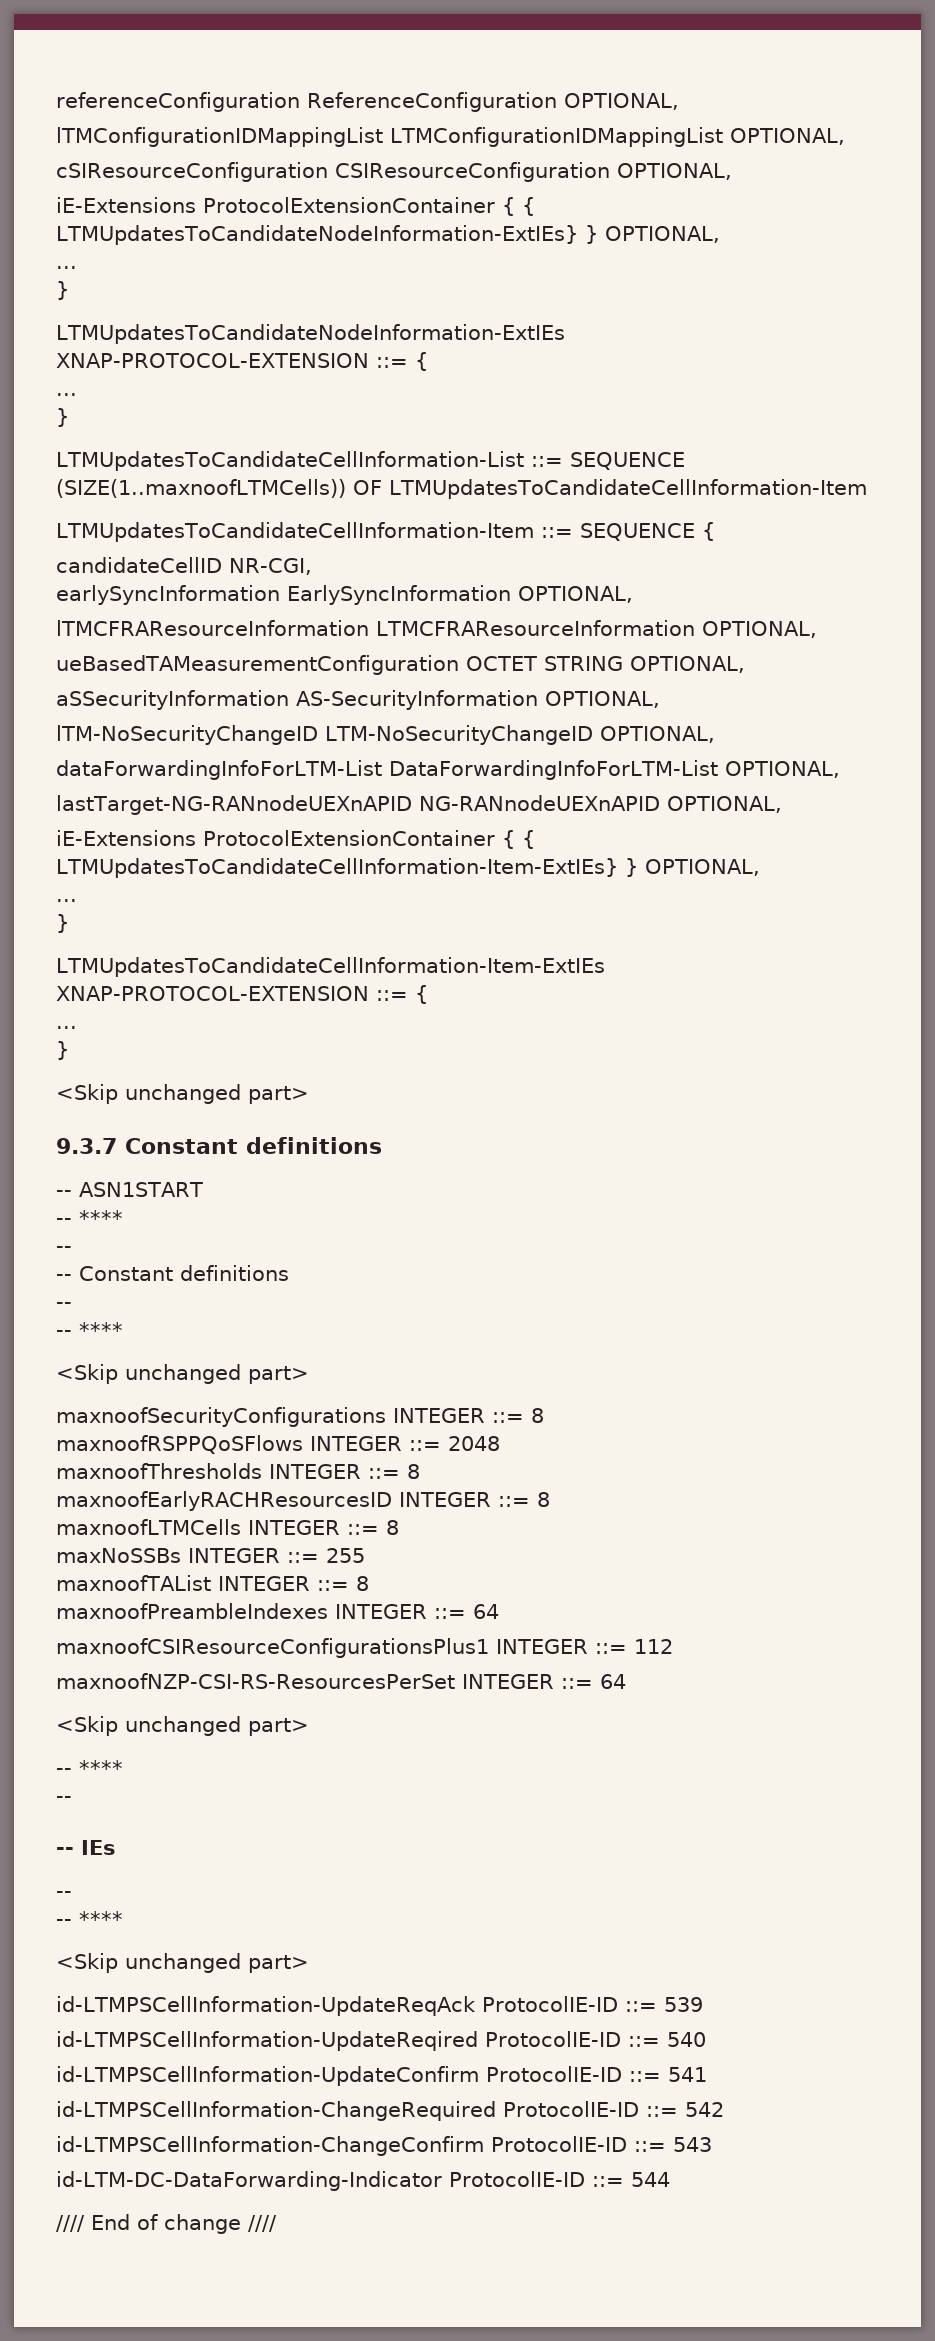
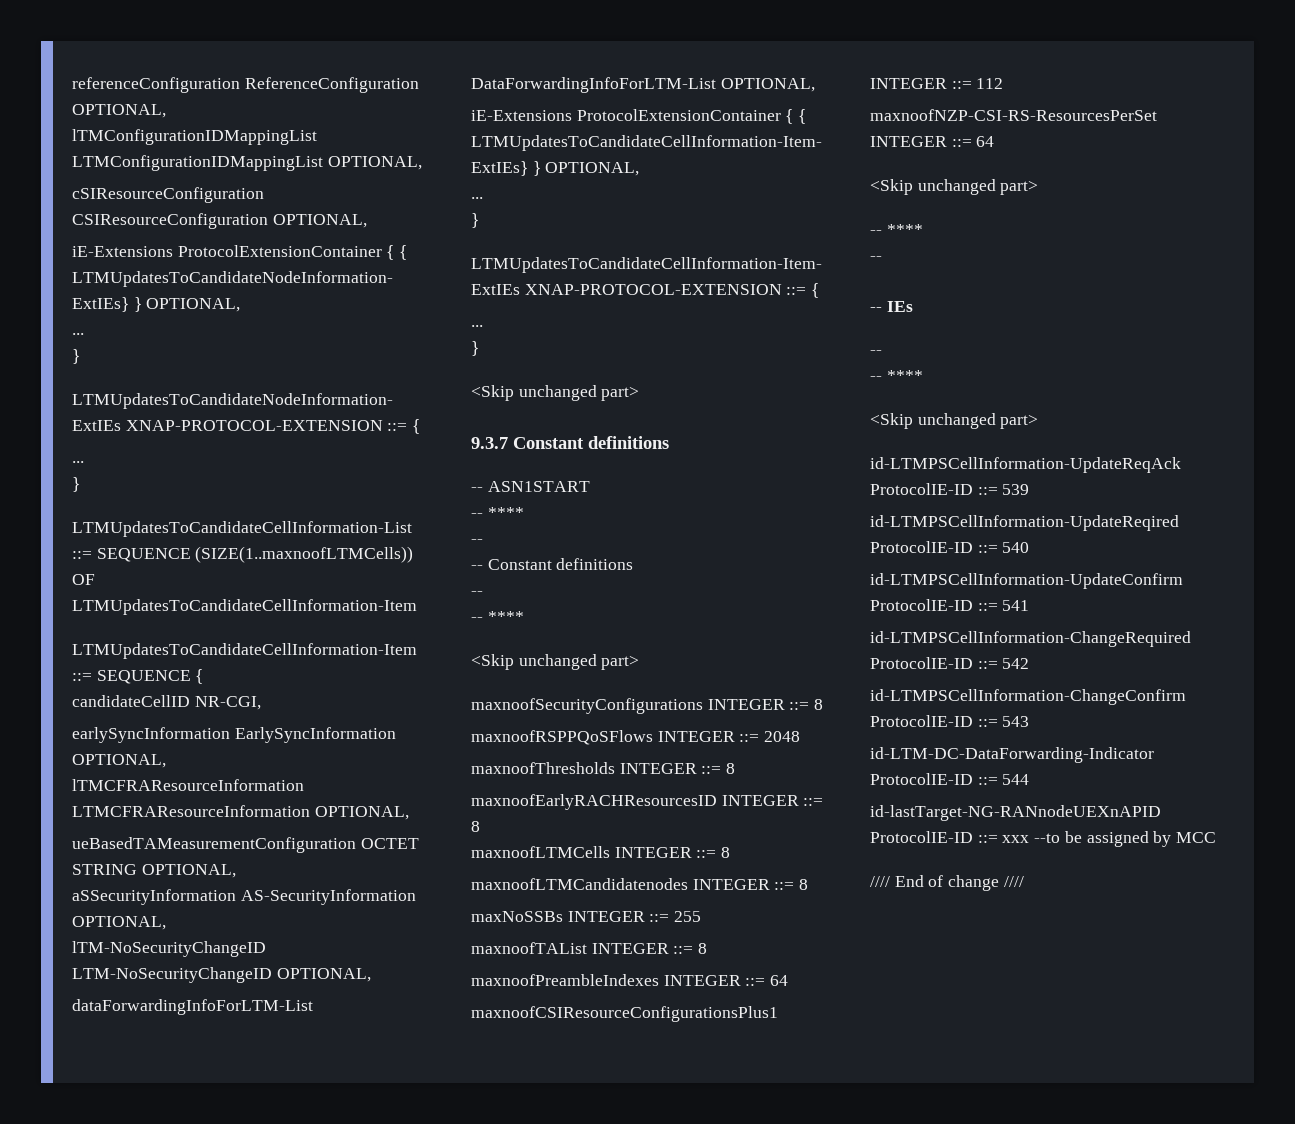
- lastTarget-NG-RANnodeUEXnAPID NG-RANnodeUEXnAPID OPTIONAL,
+ maxnoofLTMCandidatenodes INTEGER ::= 8
+ id-lastTarget-NG-RANnodeUEXnAPID ProtocolIE-ID ::= xxx --to be assigned by MCC

